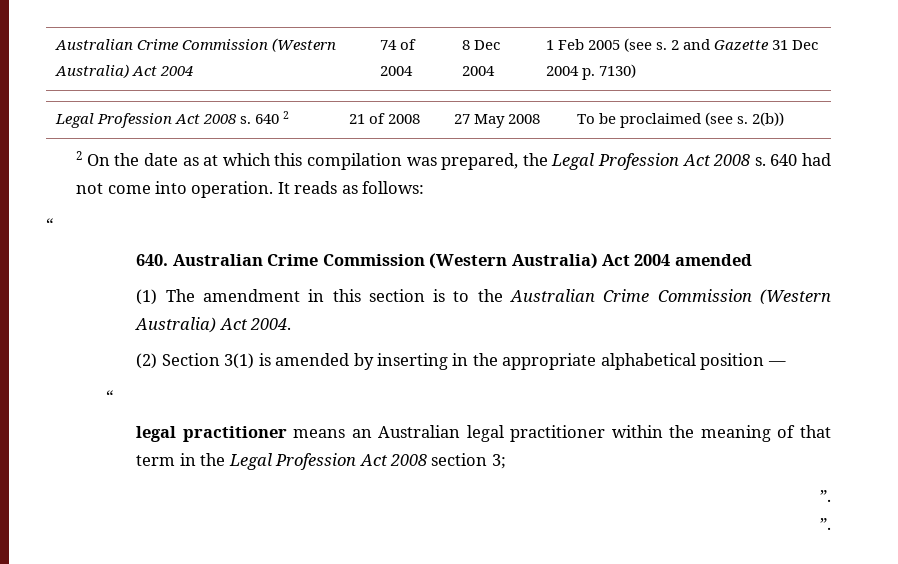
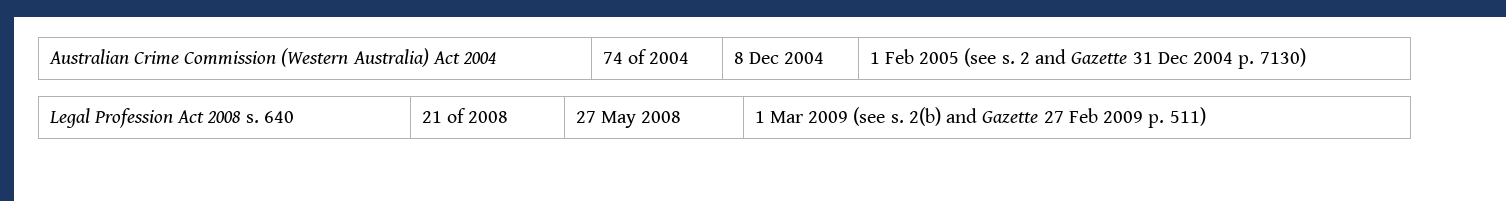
- Legal Profession Act 2008 s. 640 2 | 21 of 2008 | 27 May 2008 | To be proclaimed (see s. 2(b))
- 2 On the date as at which this compilation was prepared, the Legal Profession Act 2008 s. 640 had not come into operation. It reads as follows:
- “
- 640. Australian Crime Commission (Western Australia) Act 2004 amended
- (1) The amendment in this section is to the Australian Crime Commission (Western Australia) Act 2004.
- (2) Section 3(1) is amended by inserting in the appropriate alphabetical position —
- “
- legal practitioner means an Australian legal practitioner within the meaning of that term in the Legal Profession Act 2008 section 3;
- ”.
- ”.
+ Legal Profession Act 2008 s. 640 | 21 of 2008 | 27 May 2008 | 1 Mar 2009 (see s. 2(b) and Gazette 27 Feb 2009 p. 511)

